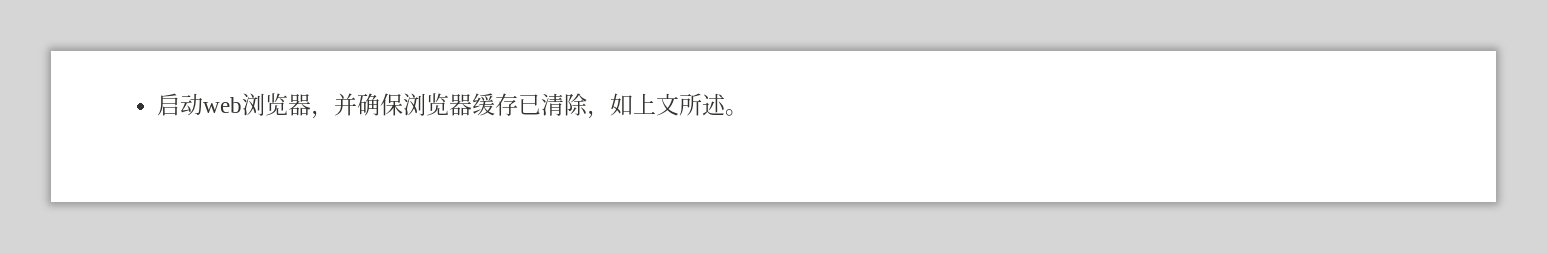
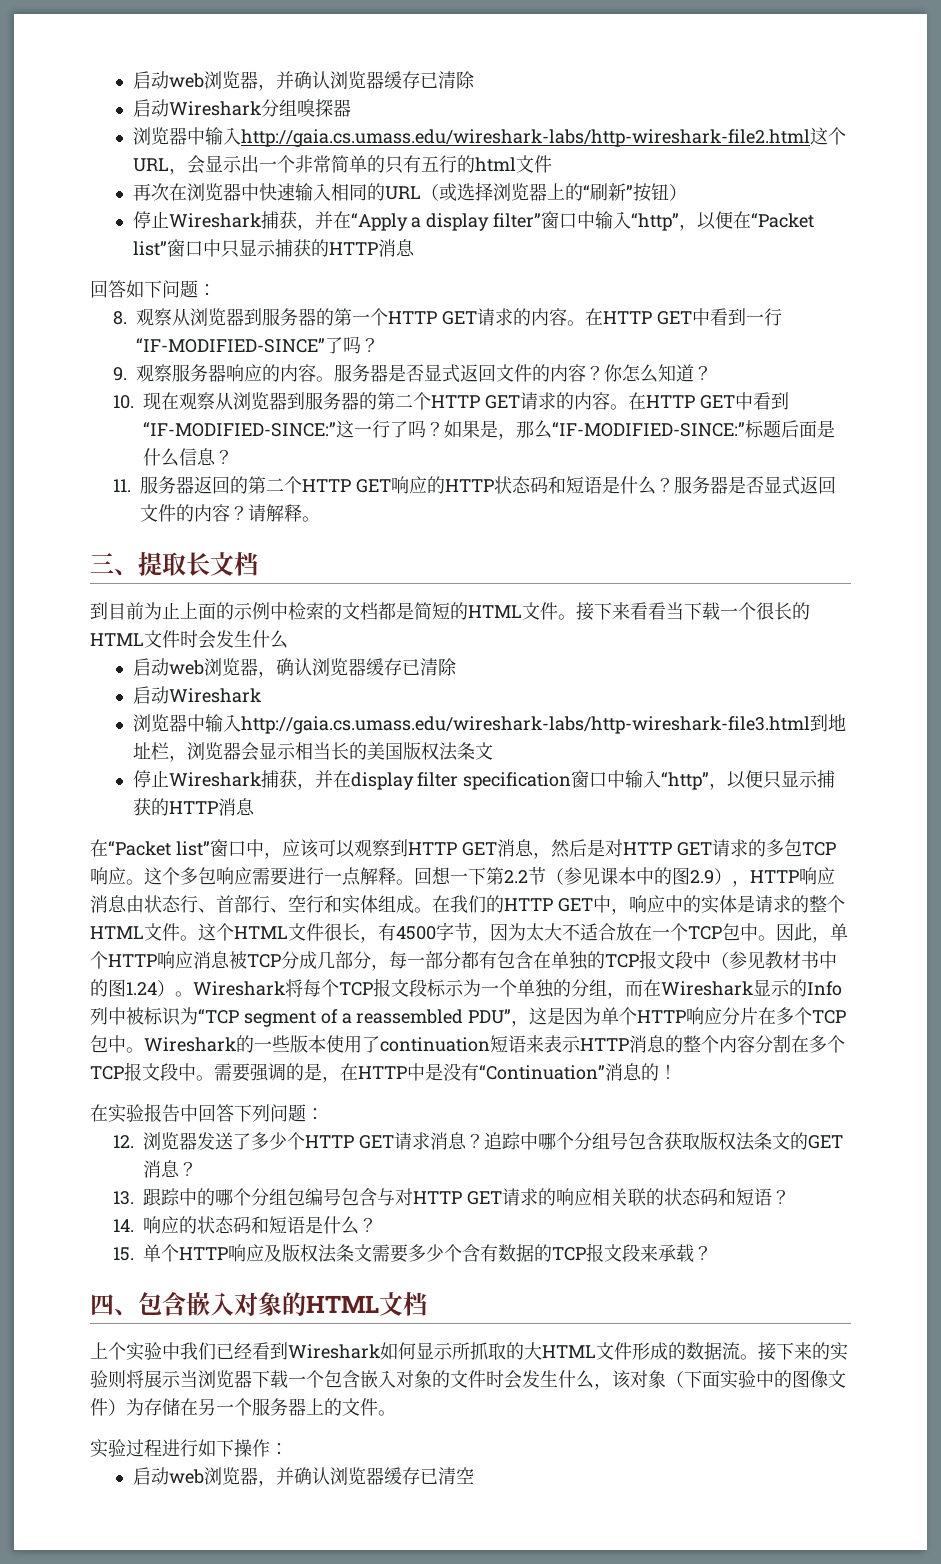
- 启动web浏览器，并确保浏览器缓存已清除，如上文所述。
+ 启动web浏览器，并确认浏览器缓存已清除
+ 启动Wireshark分组嗅探器
+ 浏览器中输入http://gaia.cs.umass.edu/wireshark-labs/http-wireshark-file2.html这个URL，会显示出一个非常简单的只有五行的html文件
+ 再次在浏览器中快速输入相同的URL（或选择浏览器上的“刷新”按钮）
+ 停止Wireshark捕获，并在“Apply a display filter”窗口中输入“http”，以便在“Packet list”窗口中只显示捕获的HTTP消息
+ 回答如下问题：
+ 8.观察从浏览器到服务器的第一个HTTP GET请求的内容。在HTTP GET中看到一行“IF-MODIFIED-SINCE”了吗？
+ 9.观察服务器响应的内容。服务器是否显式返回文件的内容？你怎么知道？
+ 10.现在观察从浏览器到服务器的第二个HTTP GET请求的内容。在HTTP GET中看到“IF-MODIFIED-SINCE:”这一行了吗？如果是，那么“IF-MODIFIED-SINCE:”标题后面是什么信息？
+ 11.服务器返回的第二个HTTP GET响应的HTTP状态码和短语是什么？服务器是否显式返回文件的内容？请解释。
+ 三、提取长文档
+ 到目前为止上面的示例中检索的文档都是简短的HTML文件。接下来看看当下载一个很长的HTML文件时会发生什么
+ 启动web浏览器，确认浏览器缓存已清除
+ 启动Wireshark
+ 浏览器中输入http://gaia.cs.umass.edu/wireshark-labs/http-wireshark-file3.html到地址栏，浏览器会显示相当长的美国版权法条文
+ 停止Wireshark捕获，并在display filter specification窗口中输入“http”，以便只显示捕获的HTTP消息
+ 在“Packet list”窗口中，应该可以观察到HTTP GET消息，然后是对HTTP GET请求的多包TCP响应。这个多包响应需要进行一点解释。回想一下第2.2节（参见课本中的图2.9），HTTP响应消息由状态行、首部行、空行和实体组成。在我们的HTTP GET中，响应中的实体是请求的整个HTML文件。这个HTML文件很长，有4500字节，因为太大不适合放在一个TCP包中。因此，单个HTTP响应消息被TCP分成几部分，每一部分都有包含在单独的TCP报文段中（参见教材书中的图1.24）。Wireshark将每个TCP报文段标示为一个单独的分组，而在Wireshark显示的Info列中被标识为“TCP segment of a reassembled PDU”，这是因为单个HTTP响应分片在多个TCP包中。Wireshark的一些版本使用了continuation短语来表示HTTP消息的整个内容分割在多个TCP报文段中。需要强调的是，在HTTP中是没有“Continuation”消息的！
+ 在实验报告中回答下列问题：
+ 12.浏览器发送了多少个HTTP GET请求消息？追踪中哪个分组号包含获取版权法条文的GET消息？
+ 13.跟踪中的哪个分组包编号包含与对HTTP GET请求的响应相关联的状态码和短语？
+ 14.响应的状态码和短语是什么？
+ 15.单个HTTP响应及版权法条文需要多少个含有数据的TCP报文段来承载？
+ 四、包含嵌入对象的HTML文档
+ 上个实验中我们已经看到Wireshark如何显示所抓取的大HTML文件形成的数据流。接下来的实验则将展示当浏览器下载一个包含嵌入对象的文件时会发生什么，该对象（下面实验中的图像文件）为存储在另一个服务器上的文件。
+ 实验过程进行如下操作：
+ 启动web浏览器，并确认浏览器缓存已清空

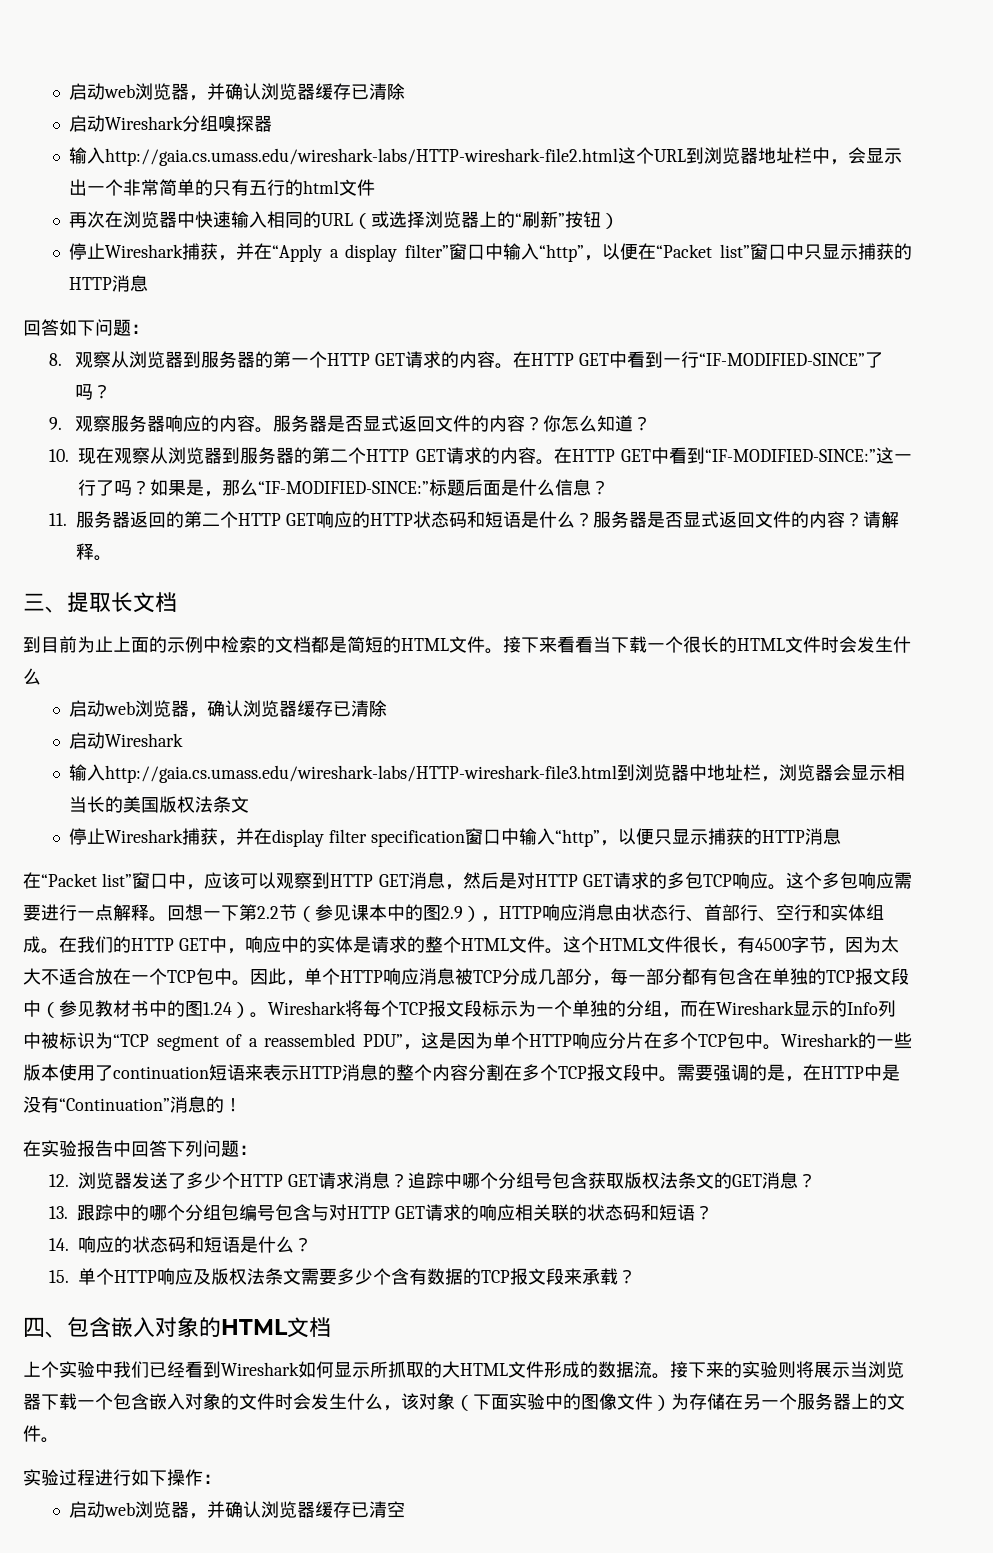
- 浏览器中输入http://gaia.cs.umass.edu/wireshark-labs/http-wireshark-file2.html这个URL，会显示出一个非常简单的只有五行的html文件
+ 输入http://gaia.cs.umass.edu/wireshark-labs/HTTP-wireshark-file2.html这个URL到浏览器地址栏中，会显示出一个非常简单的只有五行的html文件
- 浏览器中输入http://gaia.cs.umass.edu/wireshark-labs/http-wireshark-file3.html到地址栏，浏览器会显示相当长的美国版权法条文
+ 输入http://gaia.cs.umass.edu/wireshark-labs/HTTP-wireshark-file3.html到浏览器中地址栏，浏览器会显示相当长的美国版权法条文

